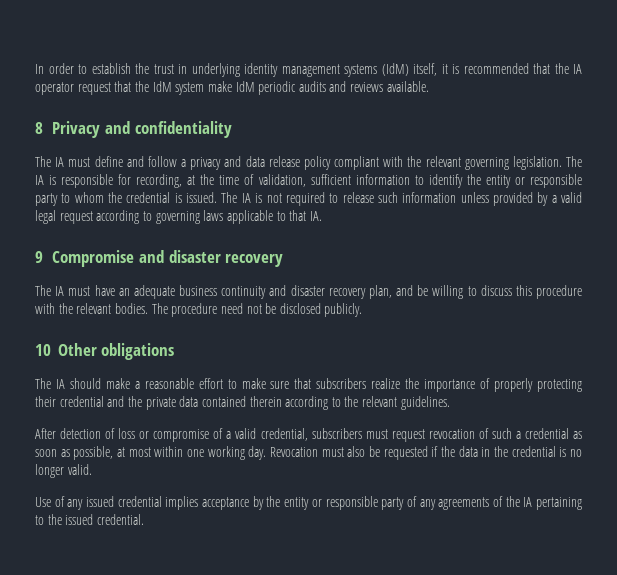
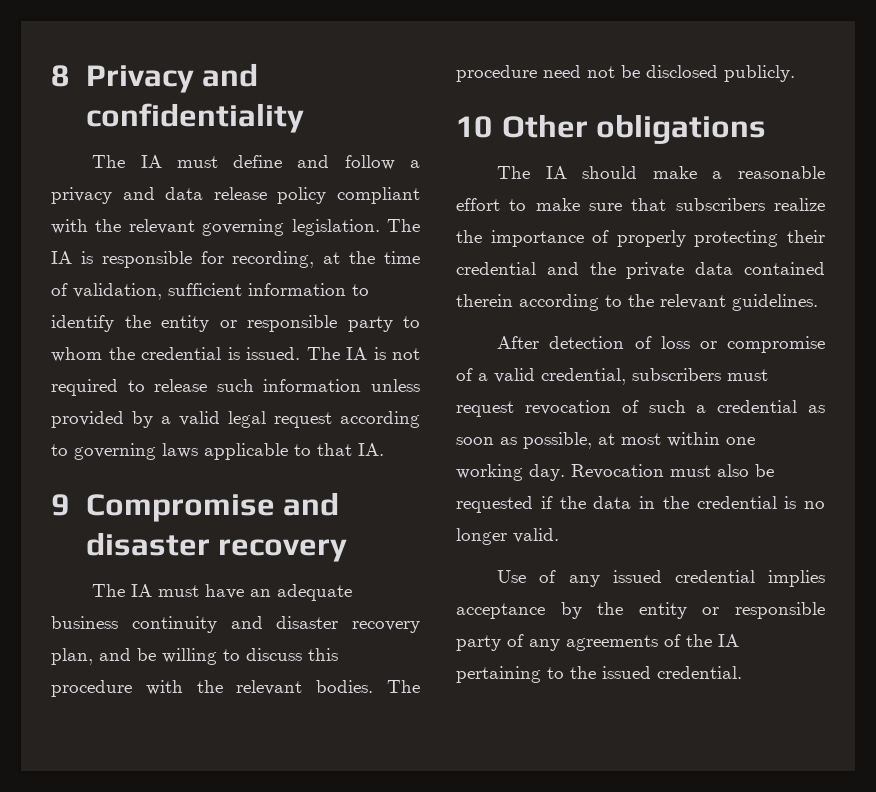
- In order to establish the trust in underlying identity management systems (IdM) itself, it is recommended that the IA operator request that the IdM system make IdM periodic audits and reviews available.

